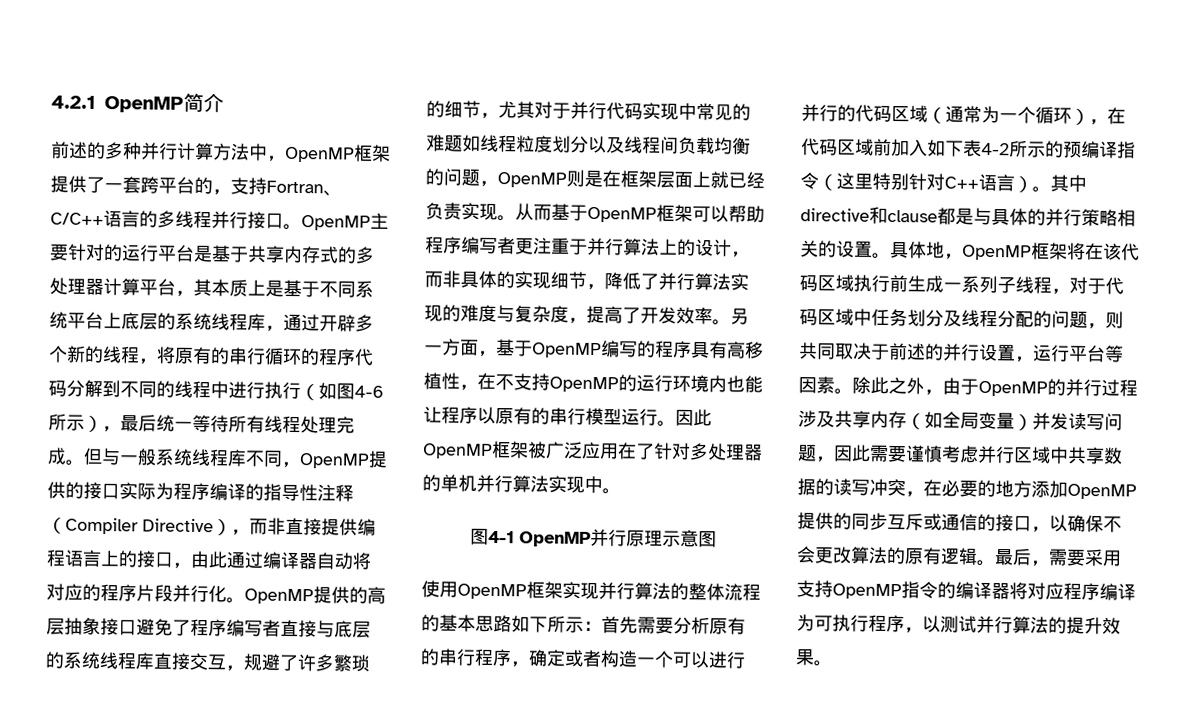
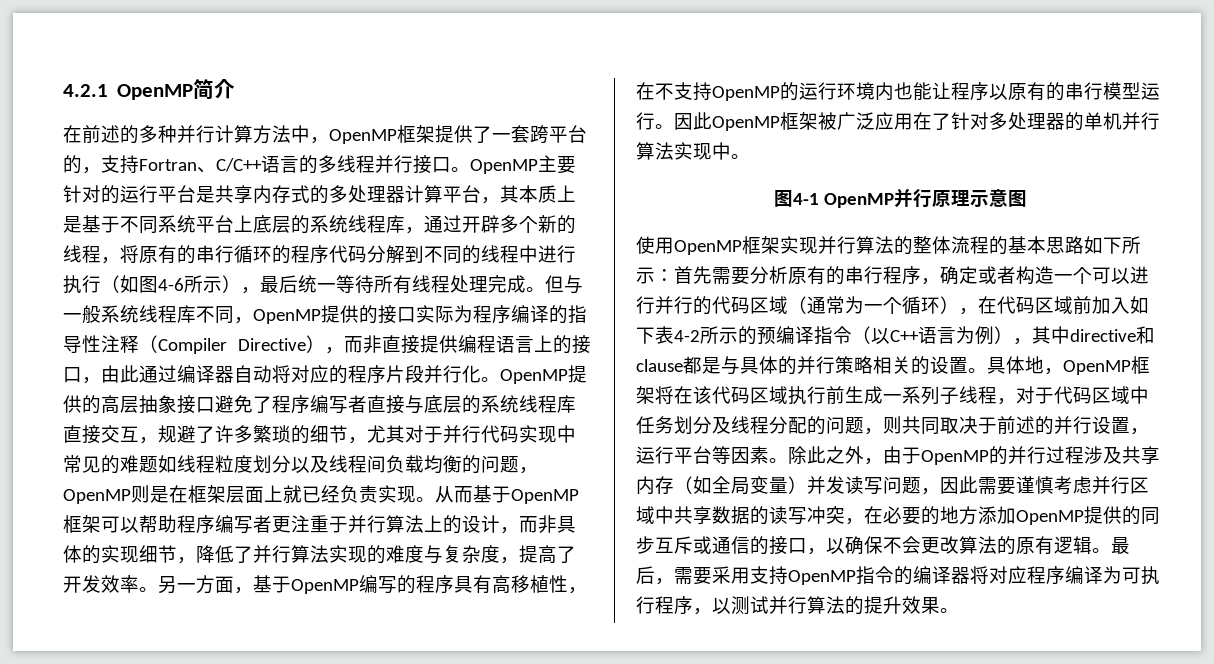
- 前述的多种并行计算方法中，OpenMP框架提供了一套跨平台的，支持Fortran、C/C++语言的多线程并行接口。
+ 在前述的多种并行计算方法中，OpenMP框架提供了一套跨平台的，支持Fortran、C/C++语言的多线程并行接口。
- OpenMP主要针对的运行平台是基于共享内存式的多处理器计算平台，其本质上是基于不同系统平台上底层的系统线程库，通过开辟多个新的线程，将原有的串行循环的程序代码分解到不同的线程中进行执行（如图4-6所示），最后统一等待所有线程处理完成。
+ OpenMP主要针对的运行平台是共享内存式的多处理器计算平台，其本质上是基于不同系统平台上底层的系统线程库，通过开辟多个新的线程，将原有的串行循环的程序代码分解到不同的线程中进行执行（如图4-6所示），最后统一等待所有线程处理完成。
- 使用OpenMP框架实现并行算法的整体流程的基本思路如下所示：首先需要分析原有的串行程序，确定或者构造一个可以进行并行的代码区域（通常为一个循环），在代码区域前加入如下表4-2所示的预编译指令（这里特别针对C++语言）。其中directive和clause都是与具体的并行策略相关的设置。
+ 使用OpenMP框架实现并行算法的整体流程的基本思路如下所示：首先需要分析原有的串行程序，确定或者构造一个可以进行并行的代码区域（通常为一个循环），在代码区域前加入如下表4-2所示的预编译指令（以C++语言为例），其中directive和clause都是与具体的并行策略相关的设置。

